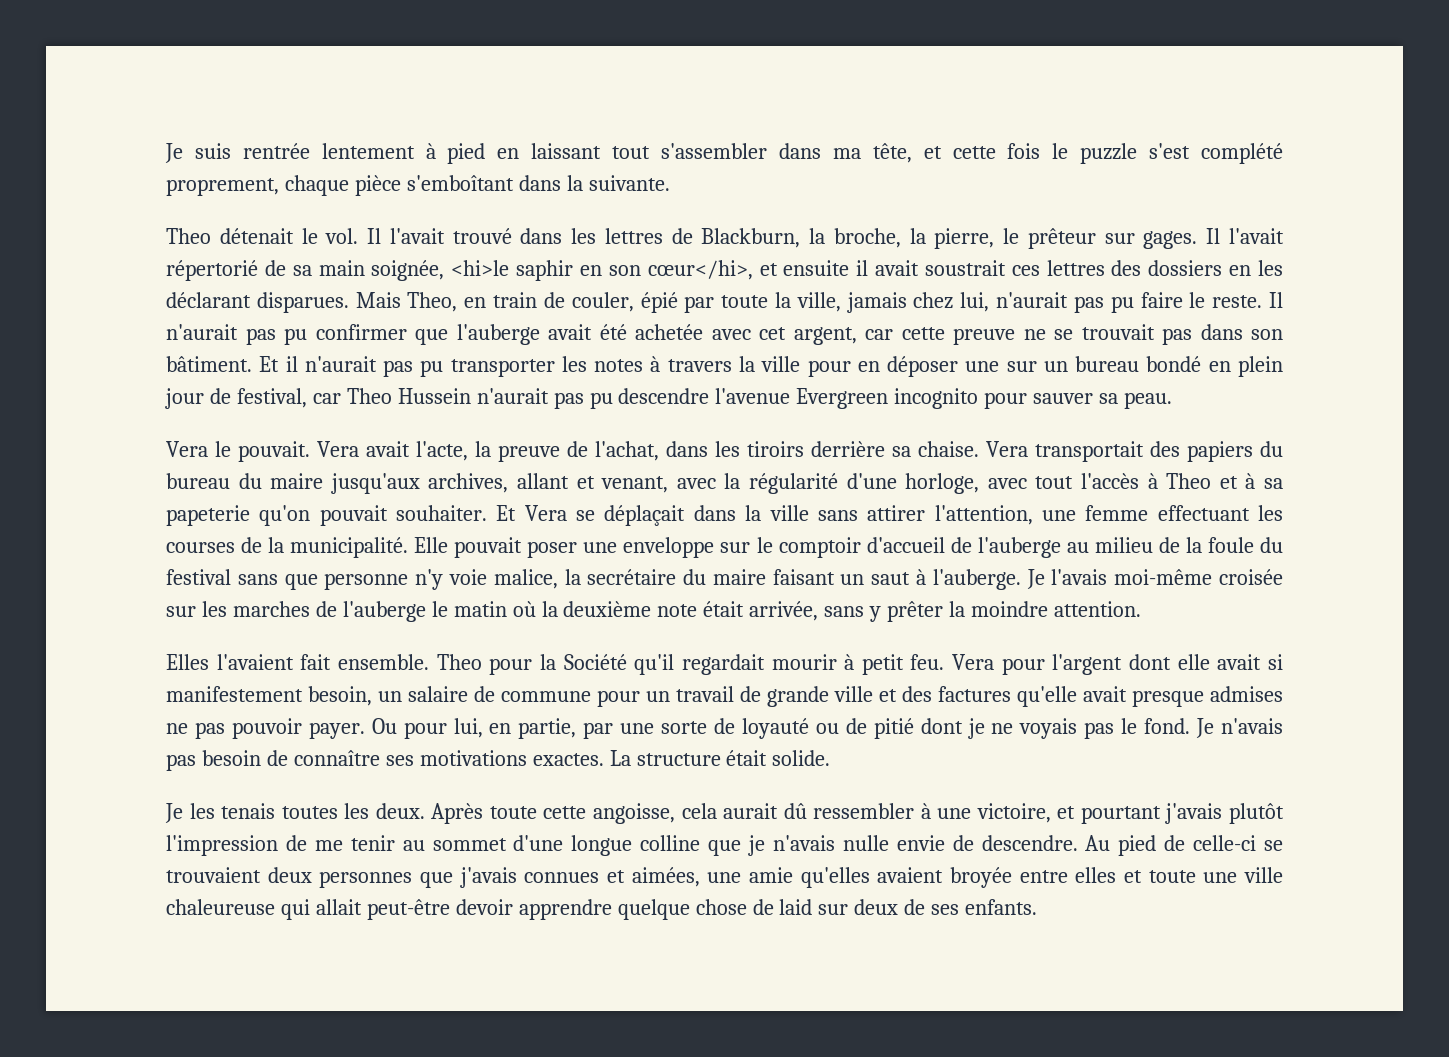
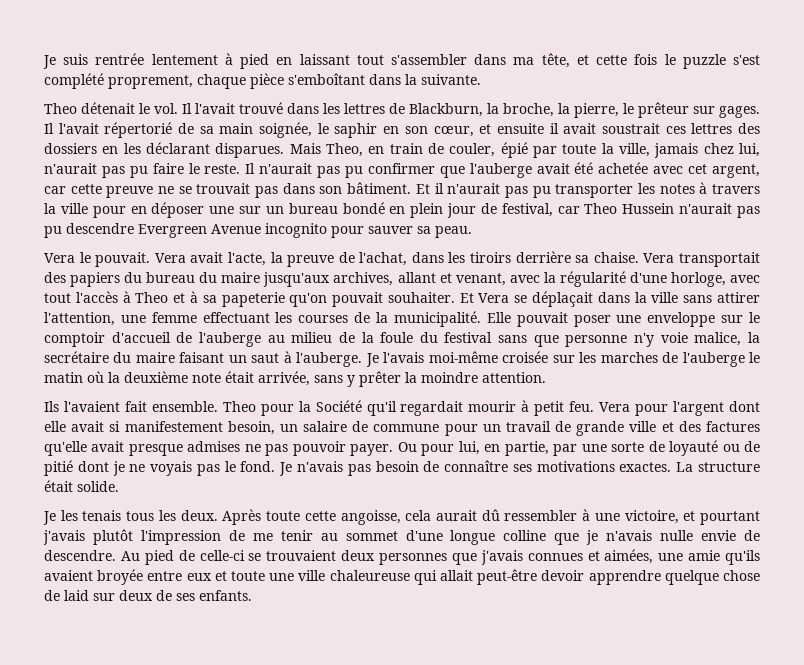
- Il l'avait répertorié de sa main soignée, <hi>le saphir en son cœur</hi>, et ensuite il avait soustrait ces lettres des dossiers en les déclarant disparues.
+ Il l'avait répertorié de sa main soignée, le saphir en son cœur, et ensuite il avait soustrait ces lettres des dossiers en les déclarant disparues.
- Et il n'aurait pas pu transporter les notes à travers la ville pour en déposer une sur un bureau bondé en plein jour de festival, car Theo Hussein n'aurait pas pu descendre l'avenue Evergreen incognito pour sauver sa peau.
+ Et il n'aurait pas pu transporter les notes à travers la ville pour en déposer une sur un bureau bondé en plein jour de festival, car Theo Hussein n'aurait pas pu descendre Evergreen Avenue incognito pour sauver sa peau.
- Elles l'avaient fait ensemble.
+ Ils l'avaient fait ensemble.
- Je les tenais toutes les deux.
+ Je les tenais tous les deux.
- Au pied de celle-ci se trouvaient deux personnes que j'avais connues et aimées, une amie qu'elles avaient broyée entre elles et toute une ville chaleureuse qui allait peut-être devoir apprendre quelque chose de laid sur deux de ses enfants.
+ Au pied de celle-ci se trouvaient deux personnes que j'avais connues et aimées, une amie qu'ils avaient broyée entre eux et toute une ville chaleureuse qui allait peut-être devoir apprendre quelque chose de laid sur deux de ses enfants.

